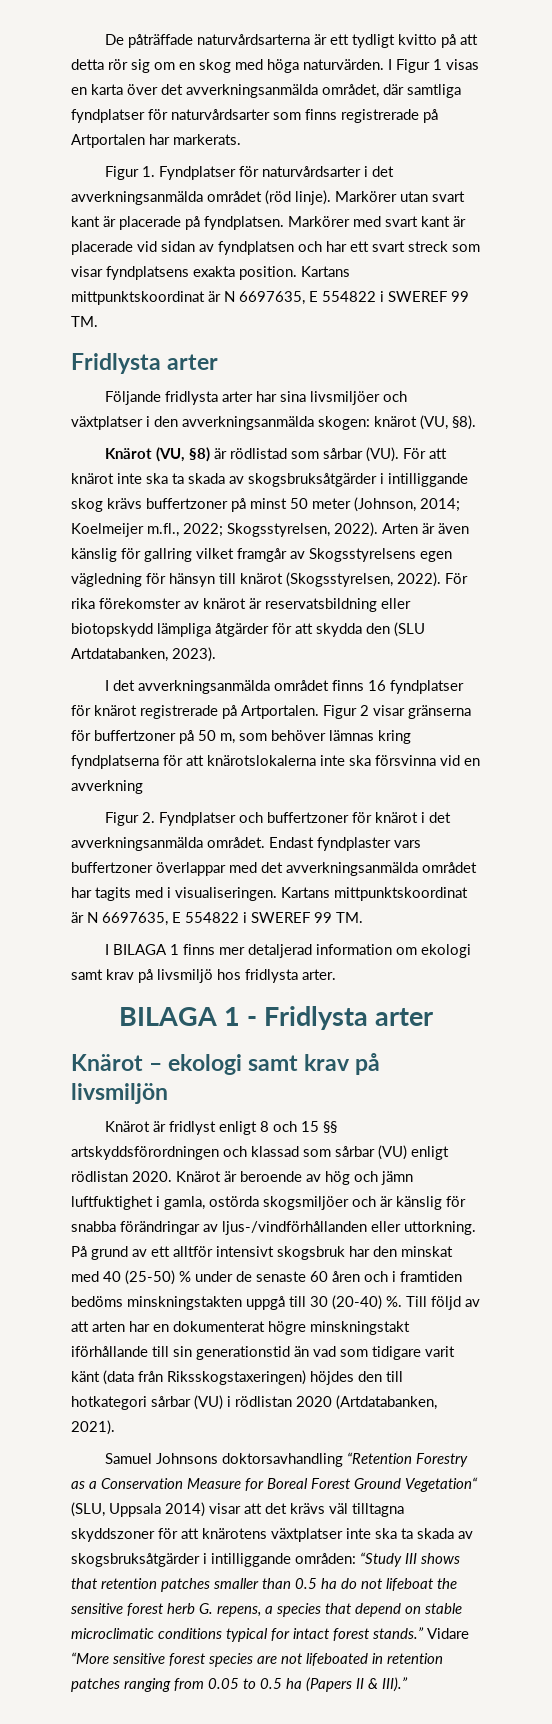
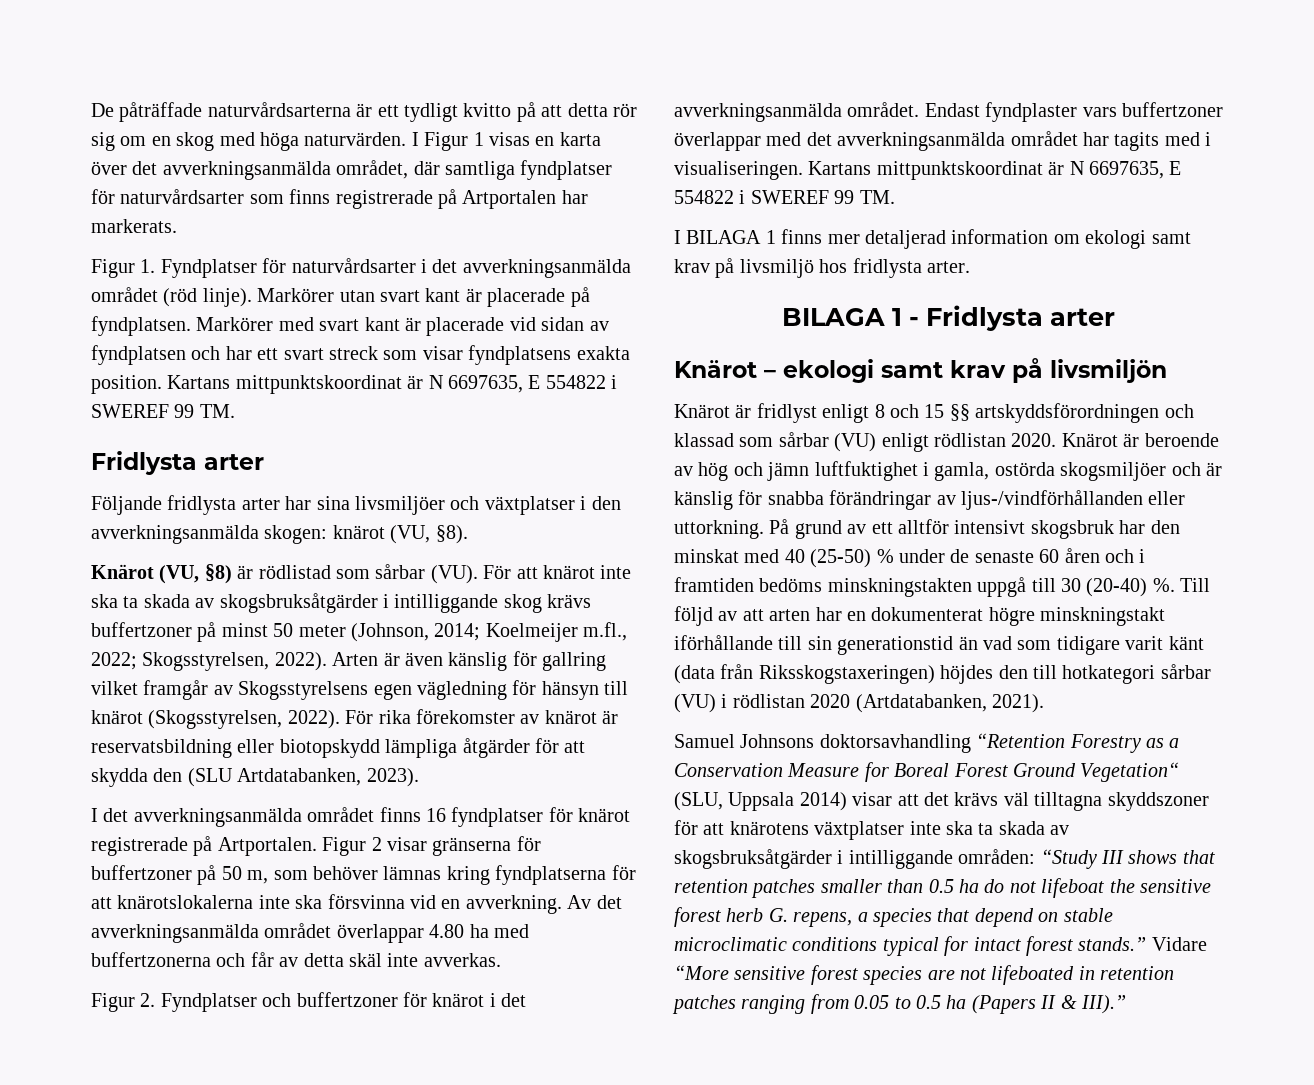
- Figur 2 visar gränserna för buffertzoner på 50 m, som behöver lämnas kring fyndplatserna för att knärotslokalerna inte ska försvinna vid en avverkning
+ Figur 2 visar gränserna för buffertzoner på 50 m, som behöver lämnas kring fyndplatserna för att knärotslokalerna inte ska försvinna vid en avverkning. Av det avverkningsanmälda området överlappar 4.80 ha med buffertzonerna och får av detta skäl inte avverkas.

